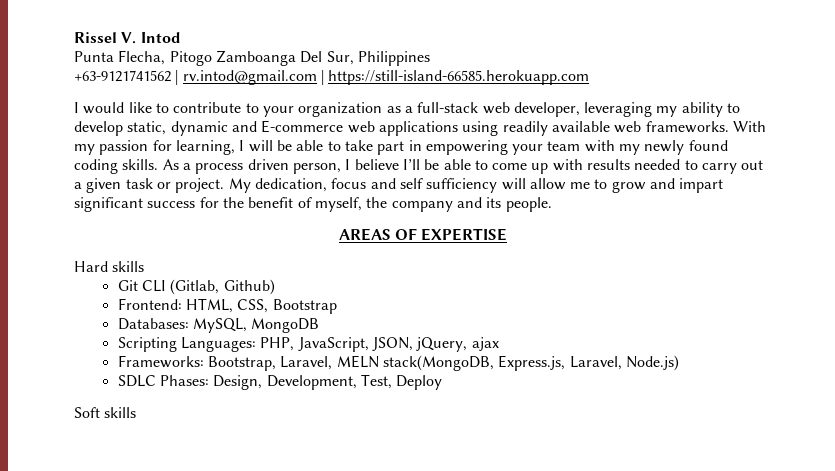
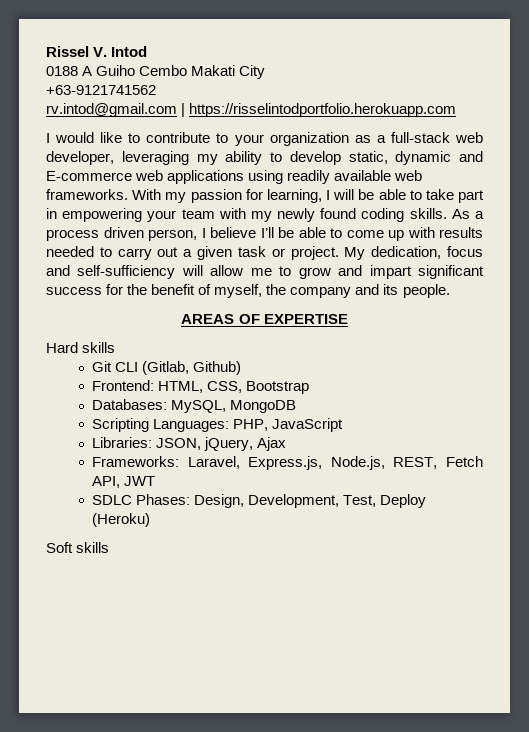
- Punta Flecha, Pitogo Zamboanga Del Sur, Philippines
+ 0188 A Guiho Cembo Makati City
- +63-9121741562 | rv.intod@gmail.com | https://still-island-66585.herokuapp.com
+ +63-9121741562
+ rv.intod@gmail.com | https://risselintodportfolio.herokuapp.com
- My dedication, focus and self sufficiency will allow me to grow and impart significant success for the benefit of myself, the company and its people.
+ My dedication, focus and self-sufficiency will allow me to grow and impart significant success for the benefit of myself, the company and its people.
- Scripting Languages: PHP, JavaScript, JSON, jQuery, ajax
+ Scripting Languages: PHP, JavaScript
+ Libraries: JSON, jQuery, Ajax
- Frameworks: Bootstrap, Laravel, MELN stack(MongoDB, Express.js, Laravel, Node.js)
+ Frameworks: Laravel, Express.js, Node.js, REST, Fetch API, JWT
- SDLC Phases: Design, Development, Test, Deploy
+ SDLC Phases: Design, Development, Test, Deploy (Heroku)

